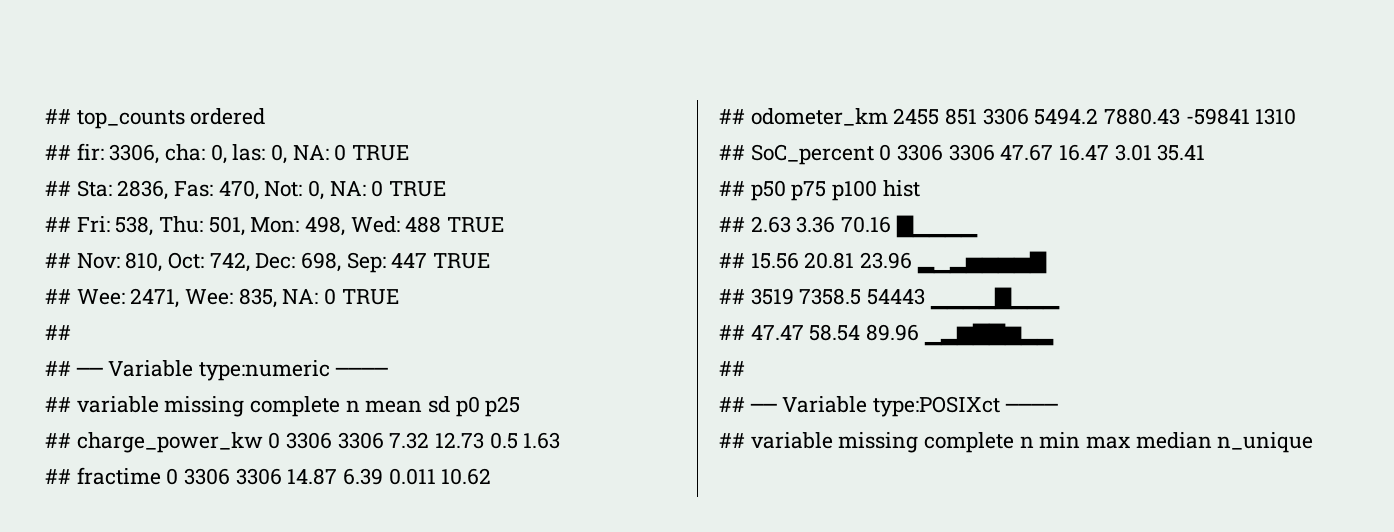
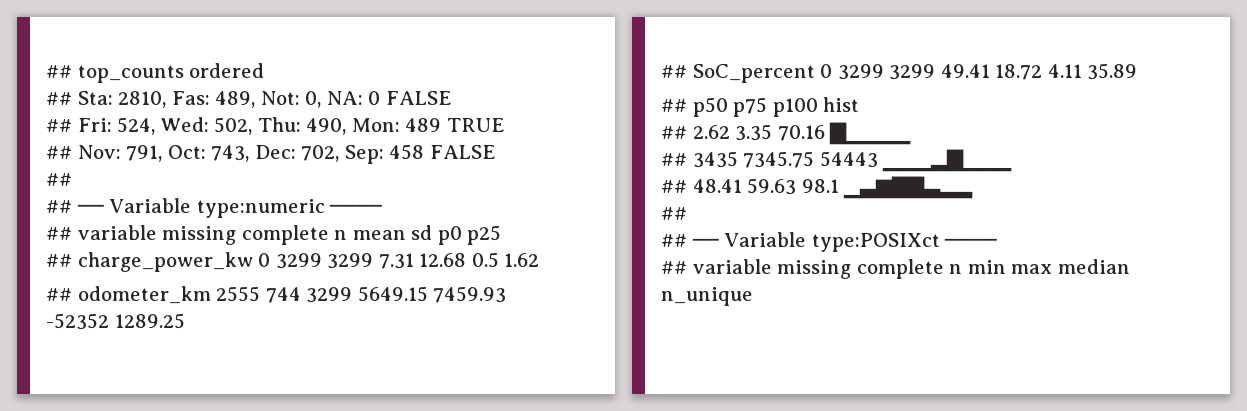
- ## fir: 3306, cha: 0, las: 0, NA: 0 TRUE
- ## Sta: 2836, Fas: 470, Not: 0, NA: 0 TRUE
+ ## Sta: 2810, Fas: 489, Not: 0, NA: 0 FALSE
- ## Fri: 538, Thu: 501, Mon: 498, Wed: 488 TRUE
- ## Nov: 810, Oct: 742, Dec: 698, Sep: 447 TRUE
- ## Wee: 2471, Wee: 835, NA: 0 TRUE
+ ## Fri: 524, Wed: 502, Thu: 490, Mon: 489 TRUE
+ ## Nov: 791, Oct: 743, Dec: 702, Sep: 458 FALSE
- ## charge_power_kw 0 3306 3306 7.32 12.73 0.5 1.63
- ## fractime 0 3306 3306 14.87 6.39 0.011 10.62
- ## odometer_km 2455 851 3306 5494.2 7880.43 -59841 1310
- ## SoC_percent 0 3306 3306 47.67 16.47 3.01 35.41
+ ## charge_power_kw 0 3299 3299 7.31 12.68 0.5 1.62
+ ## odometer_km 2555 744 3299 5649.15 7459.93 -52352 1289.25
+ ## SoC_percent 0 3299 3299 49.41 18.72 4.11 35.89
- ## 2.63 3.36 70.16 ▇▁▁▁▁
+ ## 2.62 3.35 70.16 ▇▁▁▁▁
- ## 15.56 20.81 23.96 ▂▁▂▅▅▅▅▇
- ## 3519 7358.5 54443 ▁▁▁▁▇▁▁▁
- ## 47.47 58.54 89.96 ▁▂▆▇▇▆▂▂
+ ## 3435 7345.75 54443 ▁▁▁▂▇▁▁▁
+ ## 48.41 59.63 98.1 ▁▃▆▇▇▃▂▂

